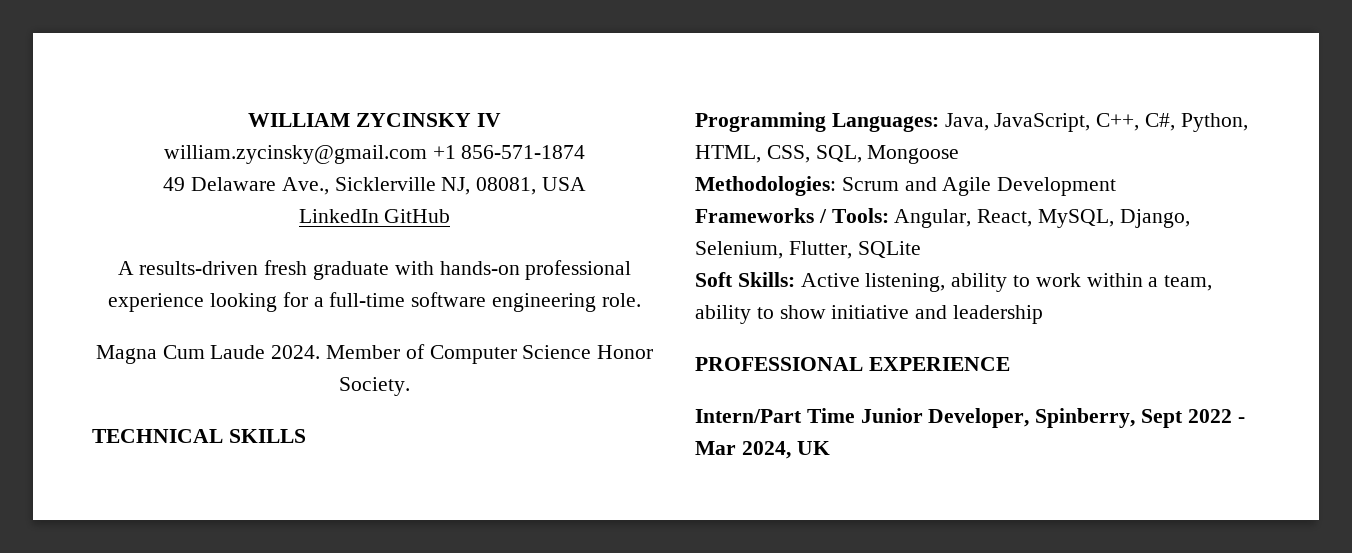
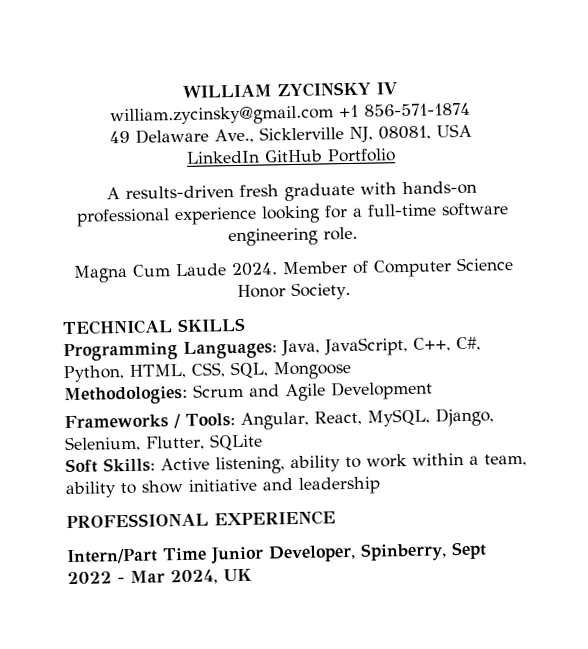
- LinkedIn GitHub
+ LinkedIn GitHub Portfolio

